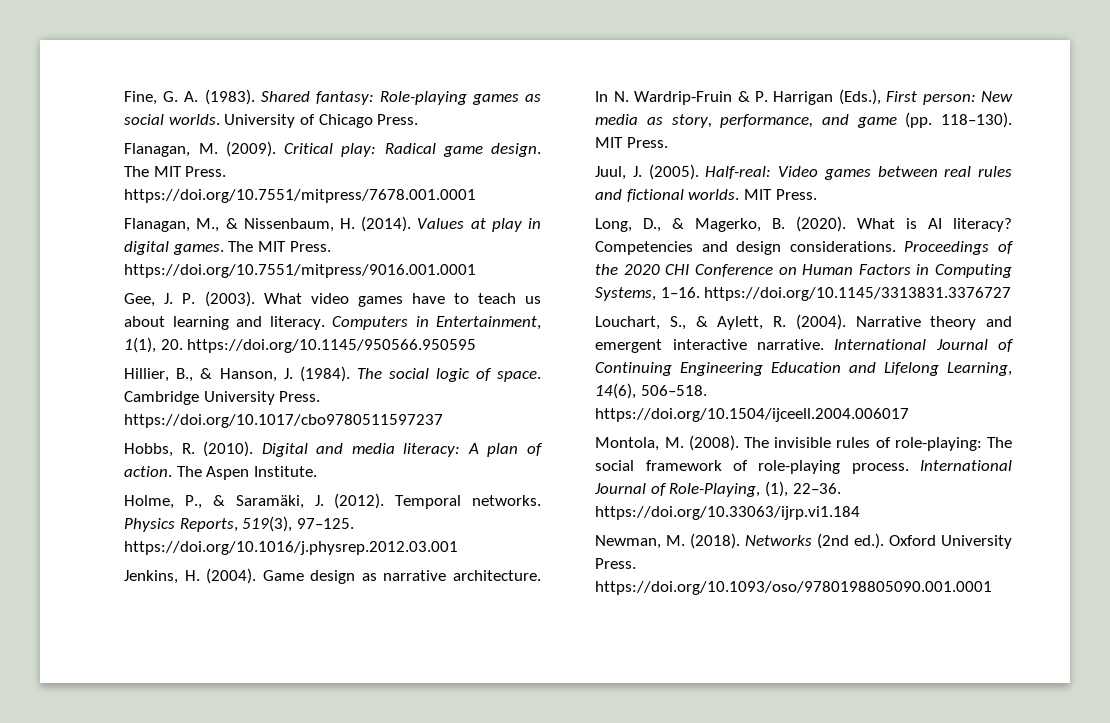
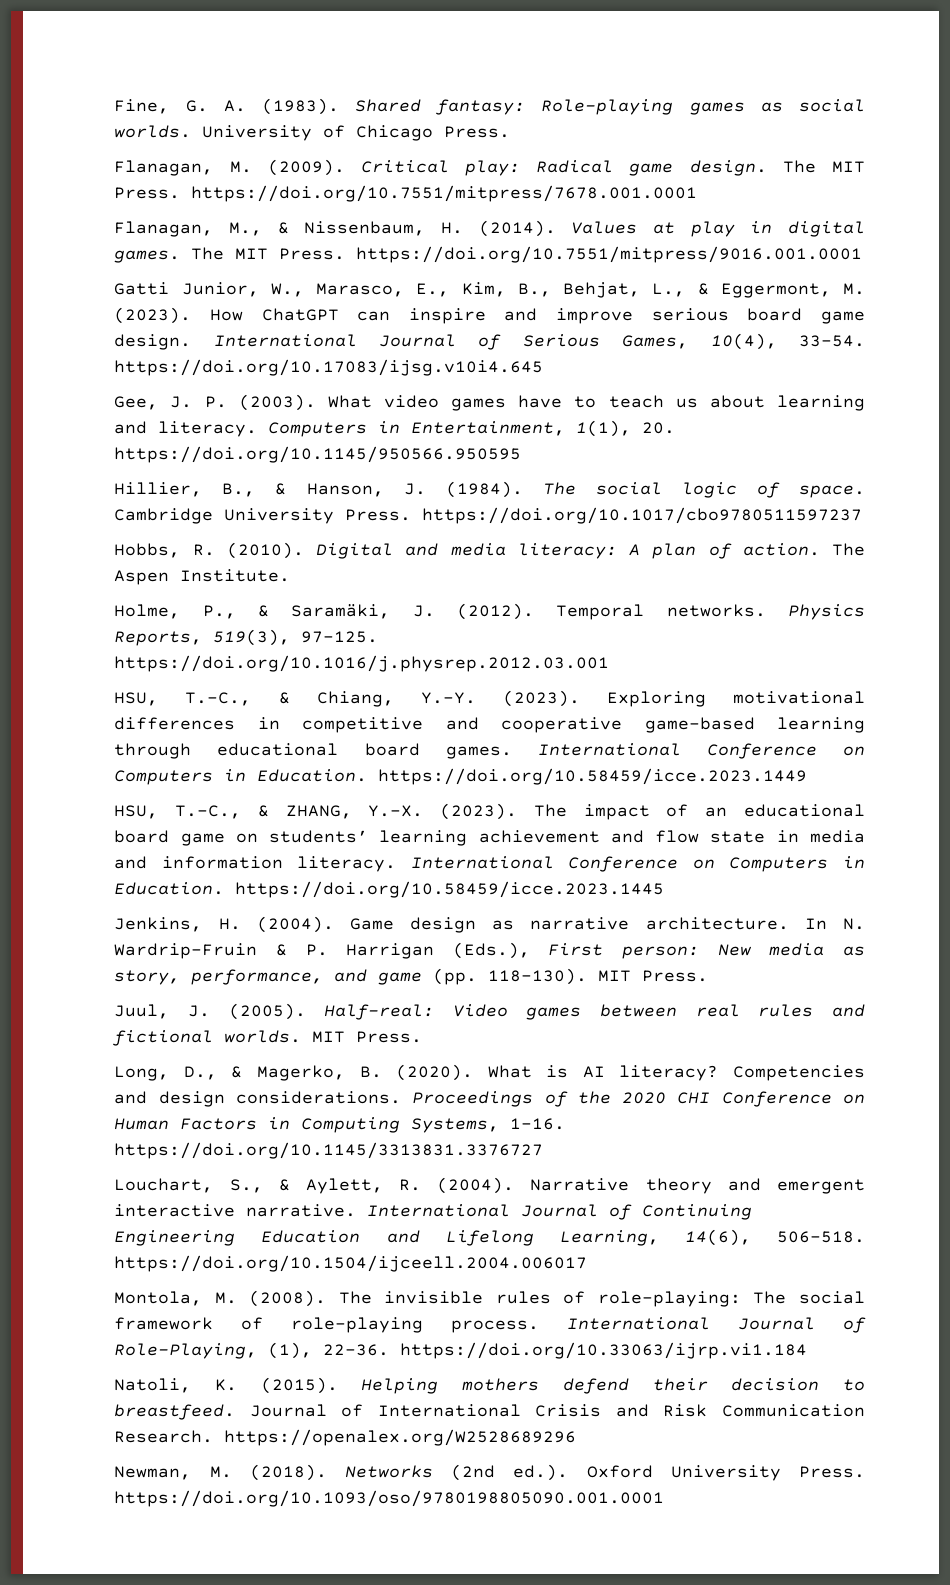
+ Gatti Junior, W., Marasco, E., Kim, B., Behjat, L., & Eggermont, M. (2023). How ChatGPT can inspire and improve serious board game design. International Journal of Serious Games, 10(4), 33–54. https://doi.org/10.17083/ijsg.v10i4.645
+ HSU, T.-C., & Chiang, Y.-Y. (2023). Exploring motivational differences in competitive and cooperative game-based learning through educational board games. International Conference on Computers in Education. https://doi.org/10.58459/icce.2023.1449
+ HSU, T.-C., & ZHANG, Y.-X. (2023). The impact of an educational board game on students’ learning achievement and flow state in media and information literacy. International Conference on Computers in Education. https://doi.org/10.58459/icce.2023.1445
+ Natoli, K. (2015). Helping mothers defend their decision to breastfeed. Journal of International Crisis and Risk Communication Research. https://openalex.org/W2528689296

